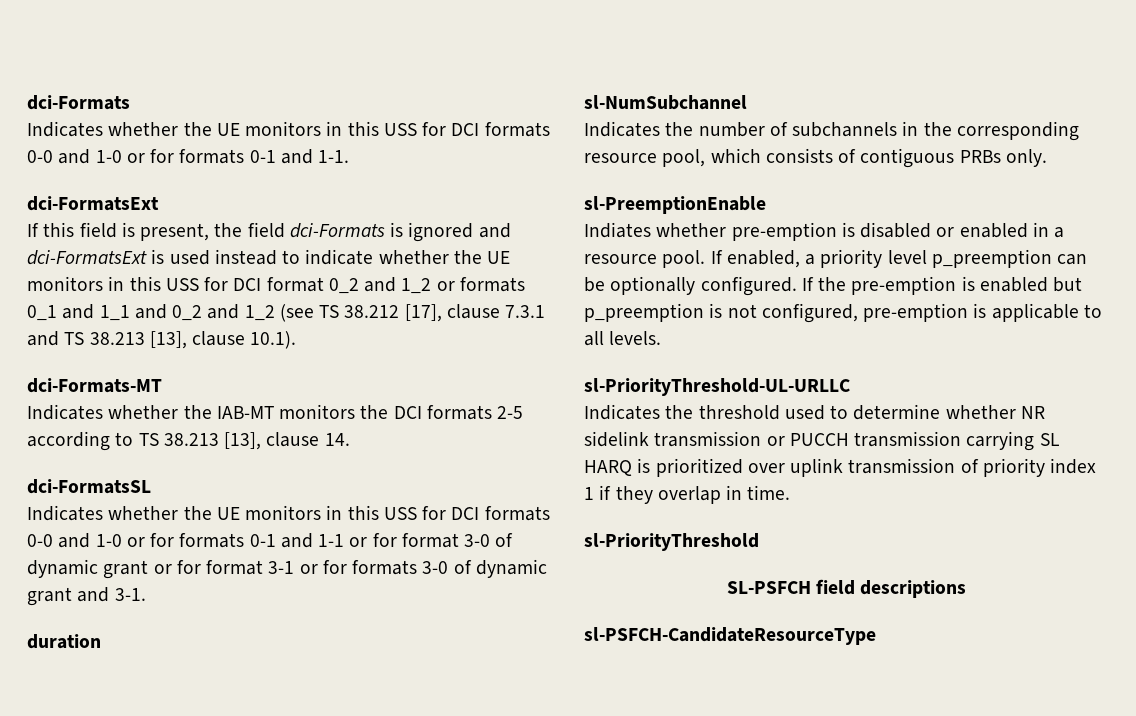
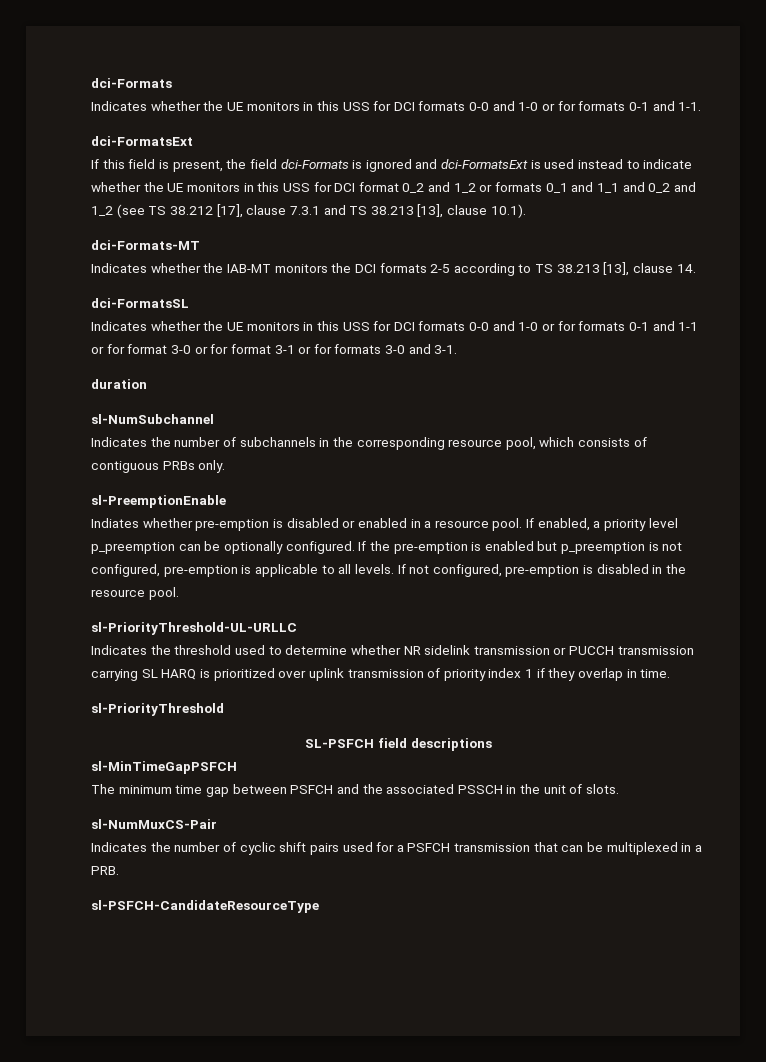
- Indicates whether the UE monitors in this USS for DCI formats 0-0 and 1-0 or for formats 0-1 and 1-1 or for format 3-0 of dynamic grant or for format 3-1 or for formats 3-0 of dynamic grant and 3-1.
+ Indicates whether the UE monitors in this USS for DCI formats 0-0 and 1-0 or for formats 0-1 and 1-1 or for format 3-0 or for format 3-1 or for formats 3-0 and 3-1.
+ If not configured, pre-emption is disabled in the resource pool.
+ sl-MinTimeGapPSFCH
+ The minimum time gap between PSFCH and the associated PSSCH in the unit of slots.
+ sl-NumMuxCS-Pair
+ Indicates the number of cyclic shift pairs used for a PSFCH transmission that can be multiplexed in a PRB.

